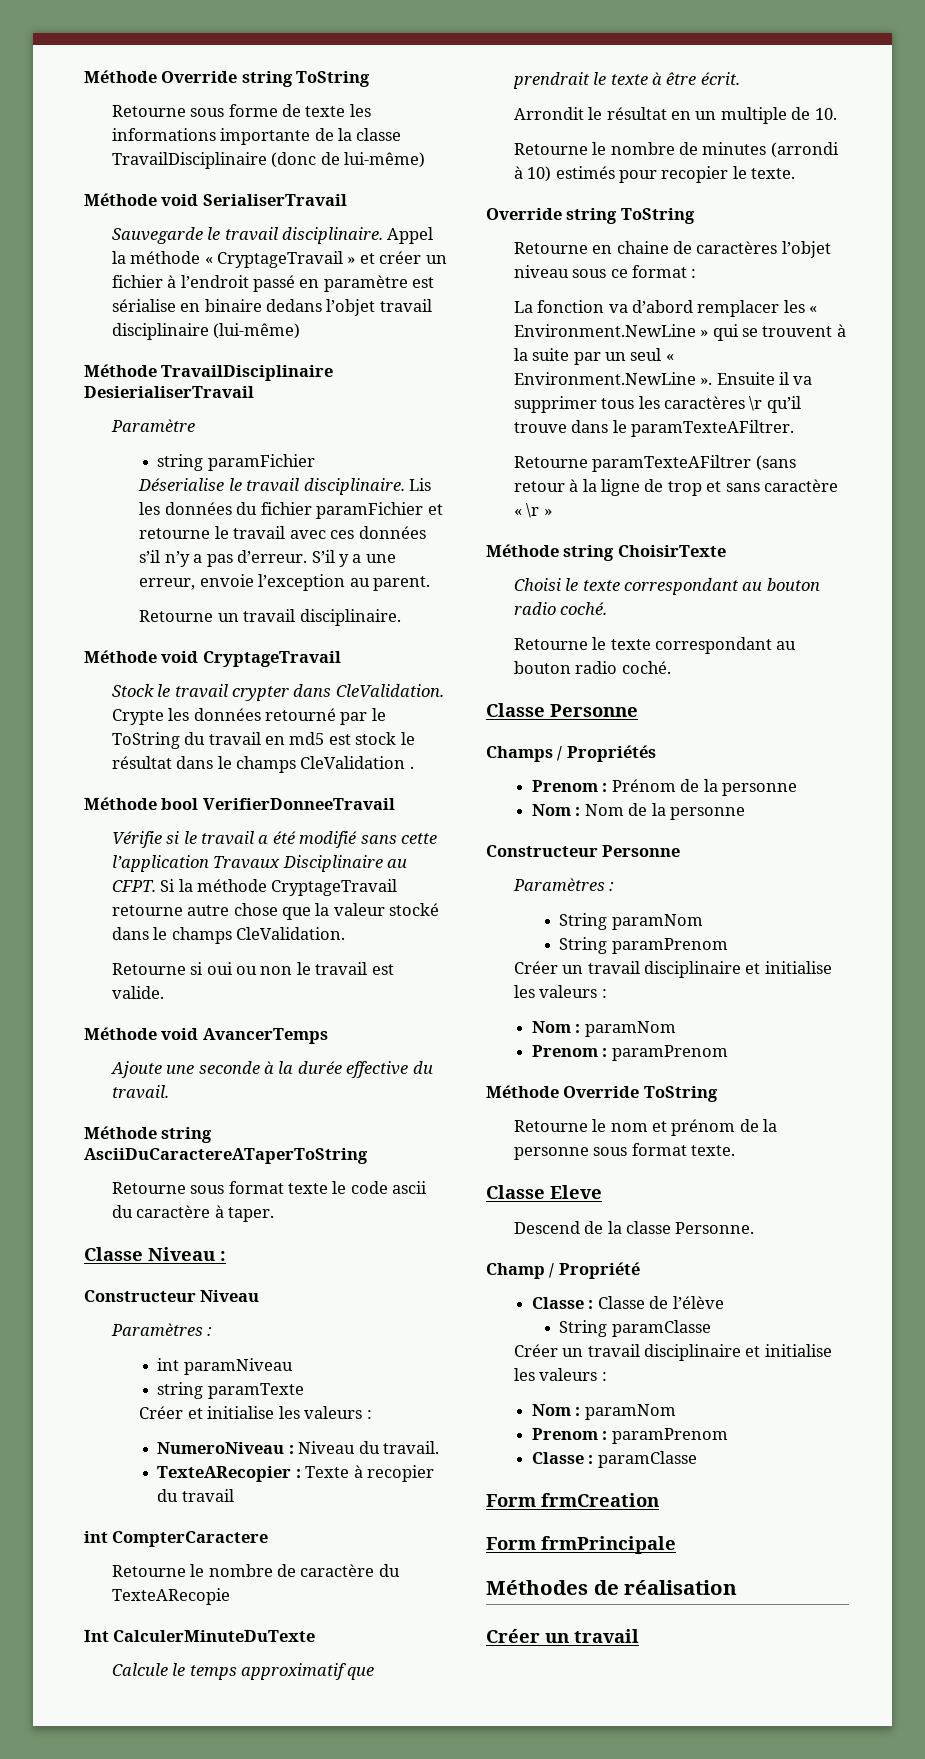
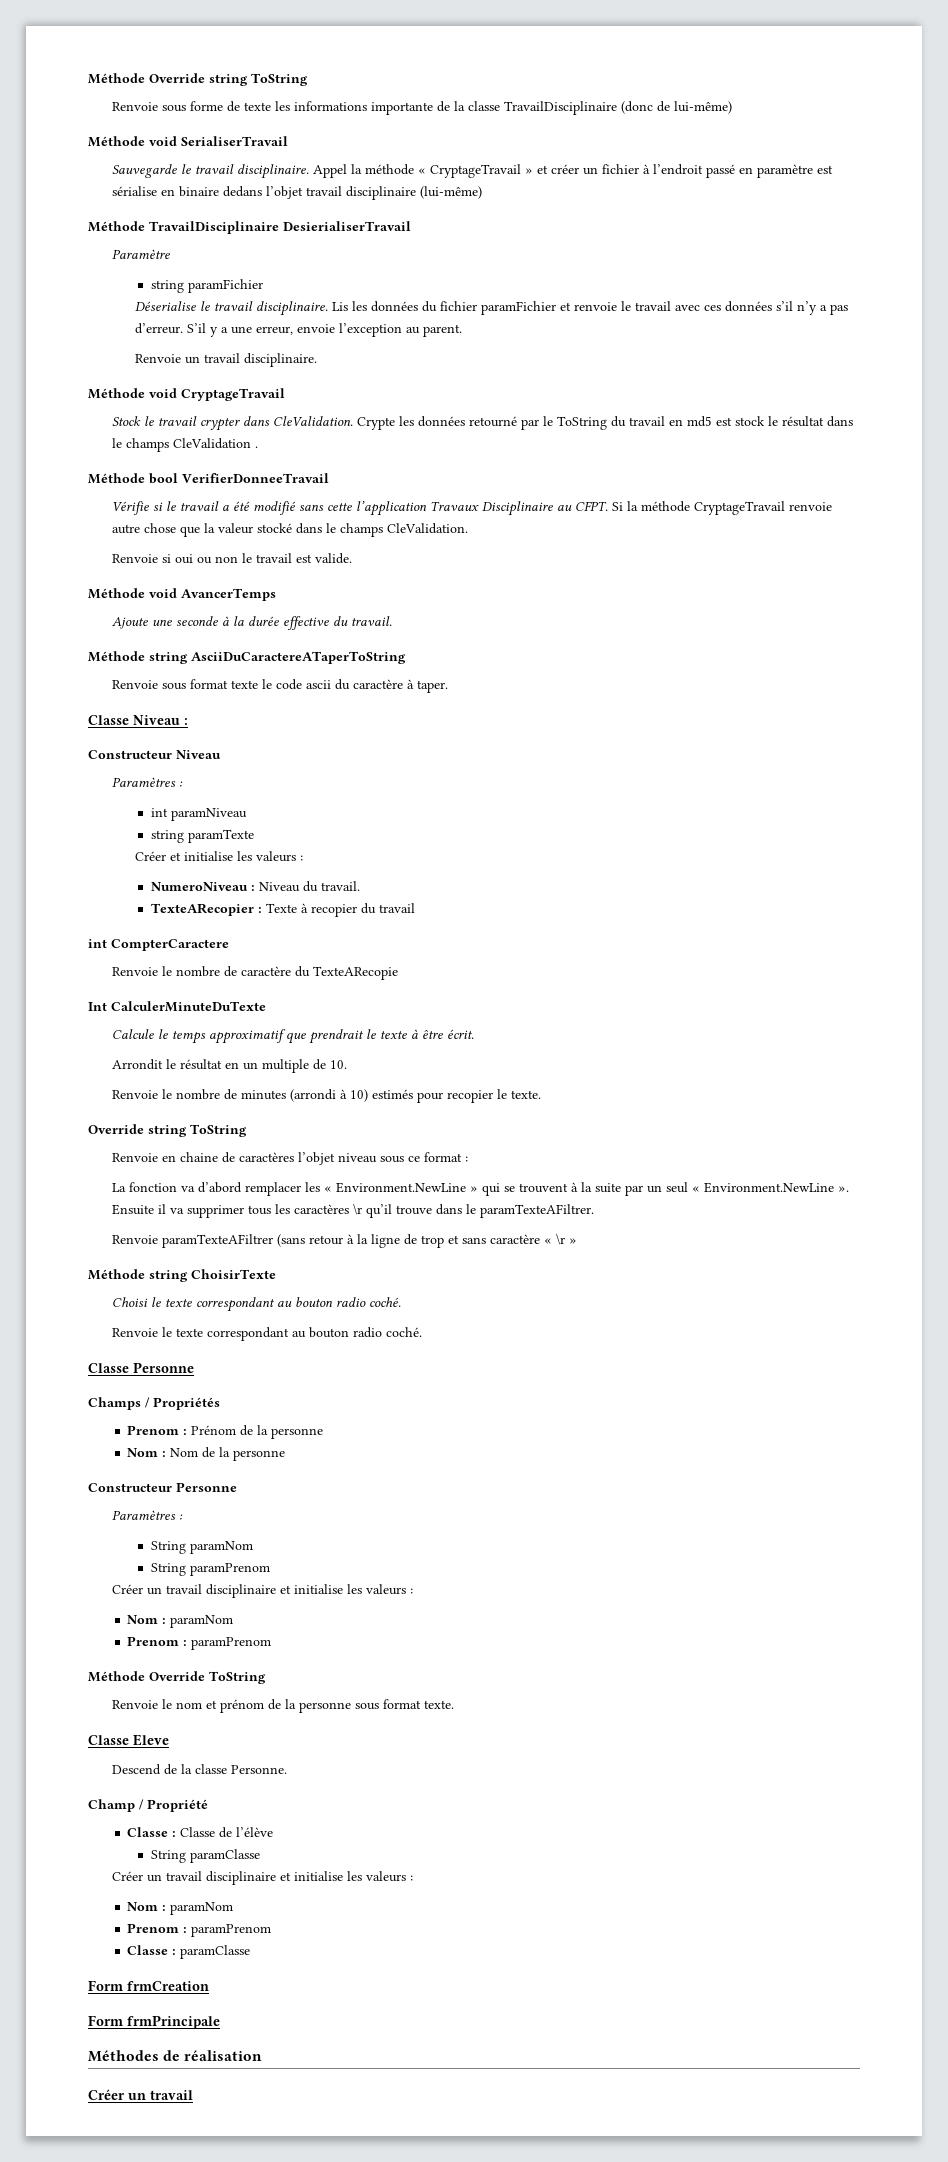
- Retourne sous forme de texte les informations importante de la classe TravailDisciplinaire (donc de lui-même)
+ Renvoie sous forme de texte les informations importante de la classe TravailDisciplinaire (donc de lui-même)
- Lis les données du fichier paramFichier et retourne le travail avec ces données s’il n’y a pas d’erreur.
+ Lis les données du fichier paramFichier et renvoie le travail avec ces données s’il n’y a pas d’erreur.
- Retourne un travail disciplinaire.
+ Renvoie un travail disciplinaire.
- Si la méthode CryptageTravail retourne autre chose que la valeur stocké dans le champs CleValidation.
+ Si la méthode CryptageTravail renvoie autre chose que la valeur stocké dans le champs CleValidation.
- Retourne si oui ou non le travail est valide.
+ Renvoie si oui ou non le travail est valide.
- Retourne sous format texte le code ascii du caractère à taper.
+ Renvoie sous format texte le code ascii du caractère à taper.
- Retourne le nombre de caractère du TexteARecopie
+ Renvoie le nombre de caractère du TexteARecopie
- Retourne le nombre de minutes (arrondi à 10) estimés pour recopier le texte.
+ Renvoie le nombre de minutes (arrondi à 10) estimés pour recopier le texte.
- Retourne en chaine de caractères l’objet niveau sous ce format :
+ Renvoie en chaine de caractères l’objet niveau sous ce format :
- Retourne paramTexteAFiltrer (sans retour à la ligne de trop et sans caractère « \r »
+ Renvoie paramTexteAFiltrer (sans retour à la ligne de trop et sans caractère « \r »
- Retourne le texte correspondant au bouton radio coché.
+ Renvoie le texte correspondant au bouton radio coché.
- Retourne le nom et prénom de la personne sous format texte.
+ Renvoie le nom et prénom de la personne sous format texte.

